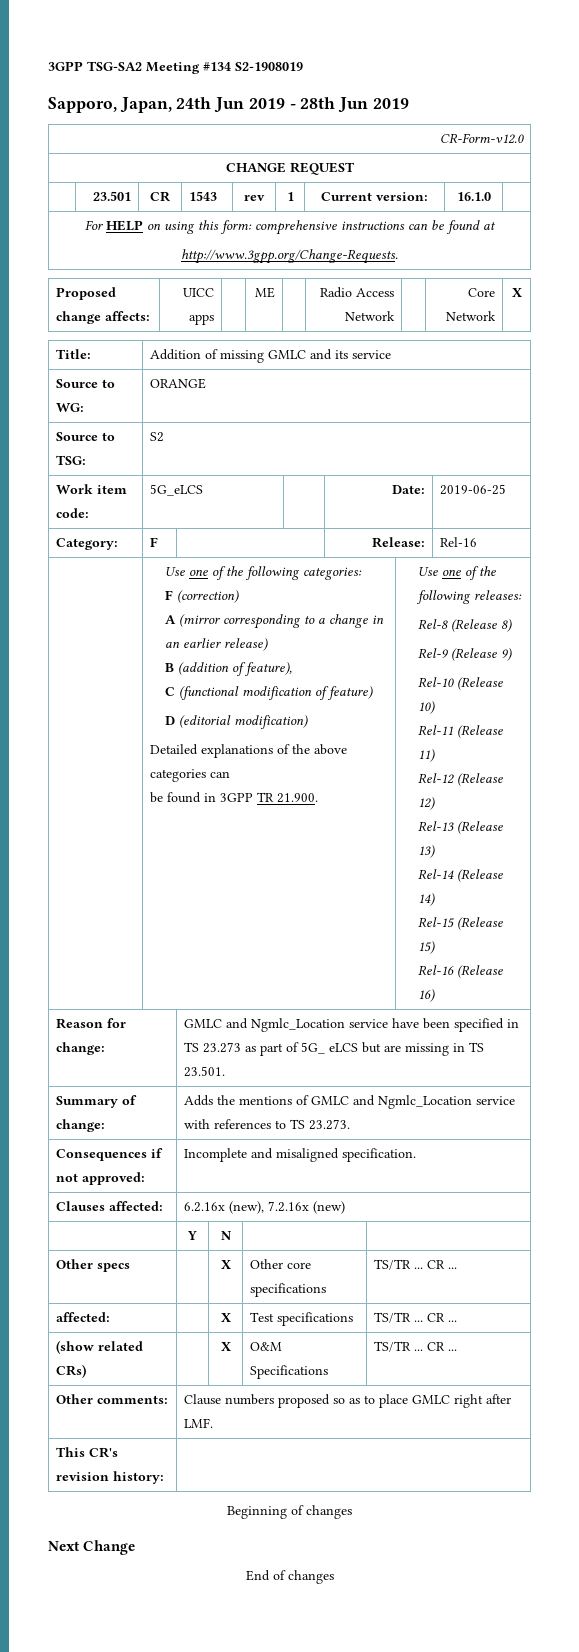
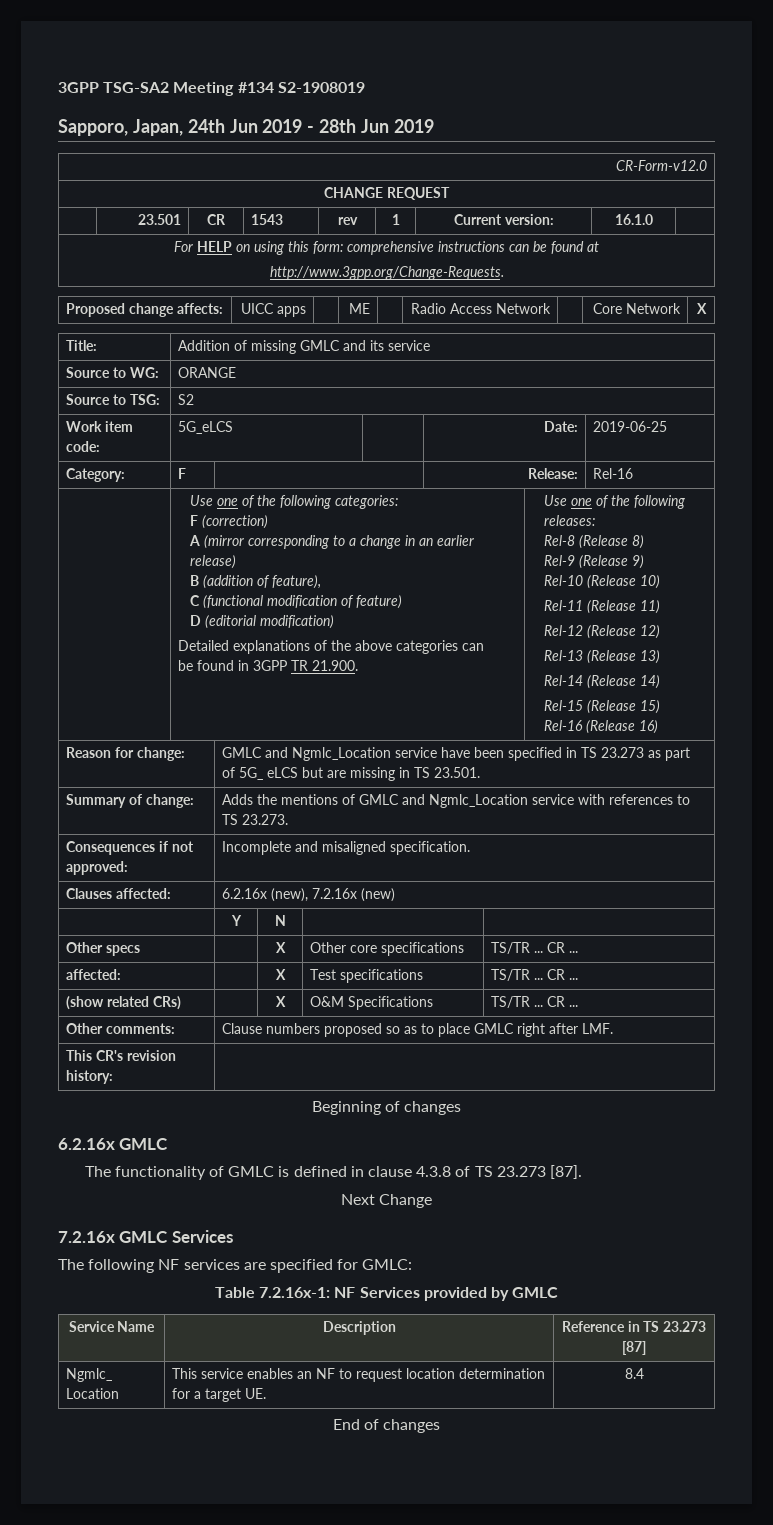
+ 6.2.16x GMLC
+ The functionality of GMLC is defined in clause 4.3.8 of TS 23.273 [87].
  Next Change
+ 7.2.16x GMLC Services
+ The following NF services are specified for GMLC:
+ Table 7.2.16x-1: NF Services provided by GMLC
+ Service Name | Description | Reference in TS 23.273 [87]
+ Ngmlc_ Location | This service enables an NF to request location determination for a target UE. | 8.4

